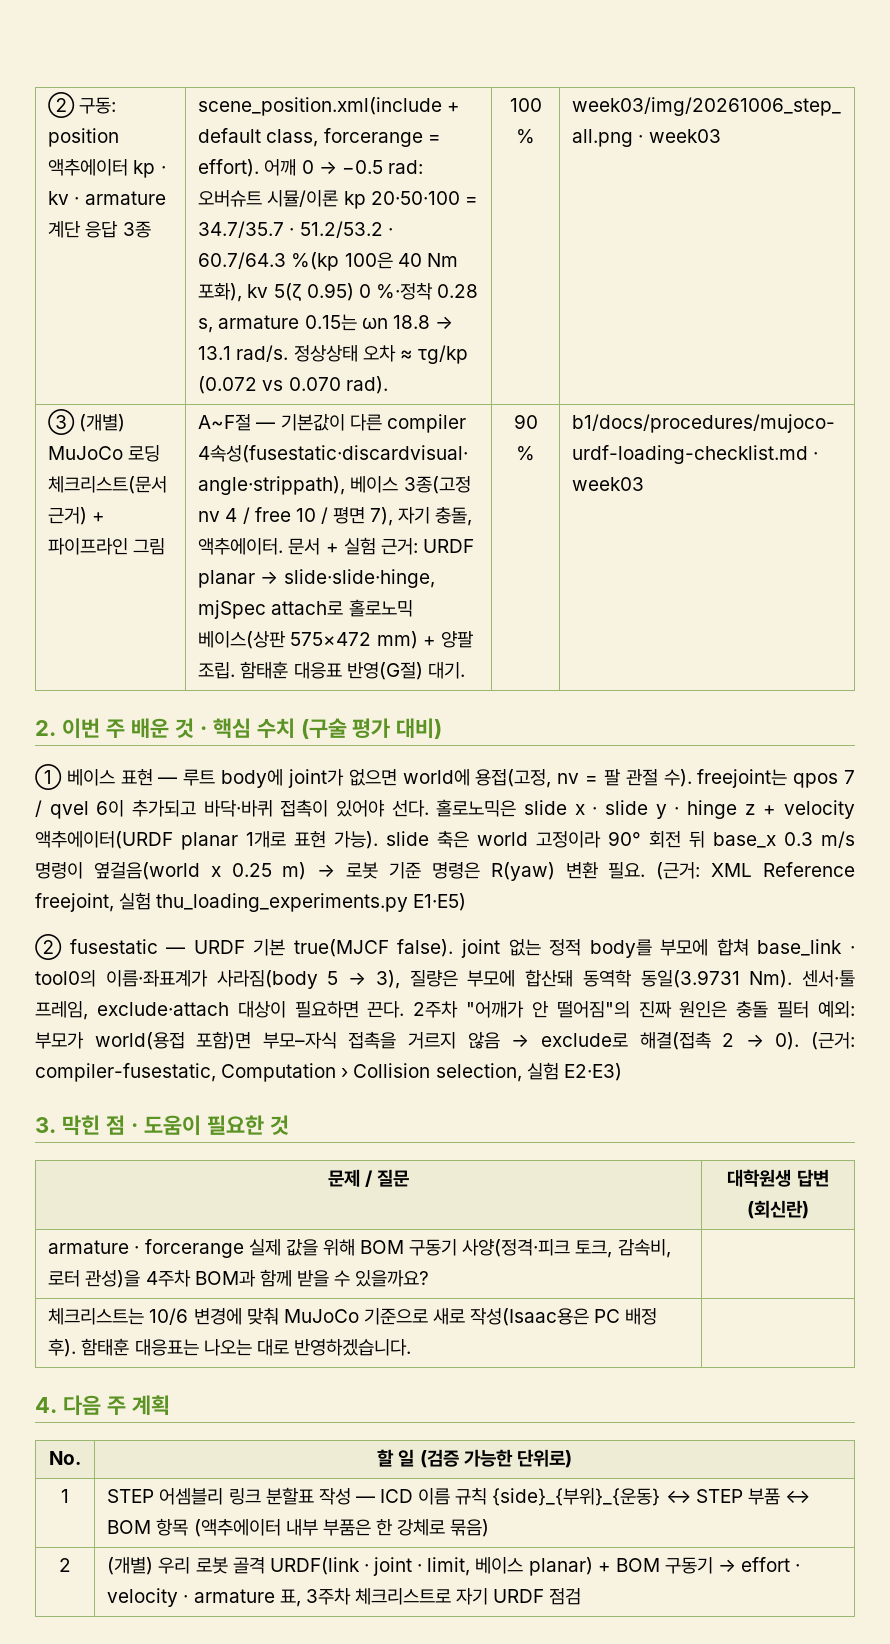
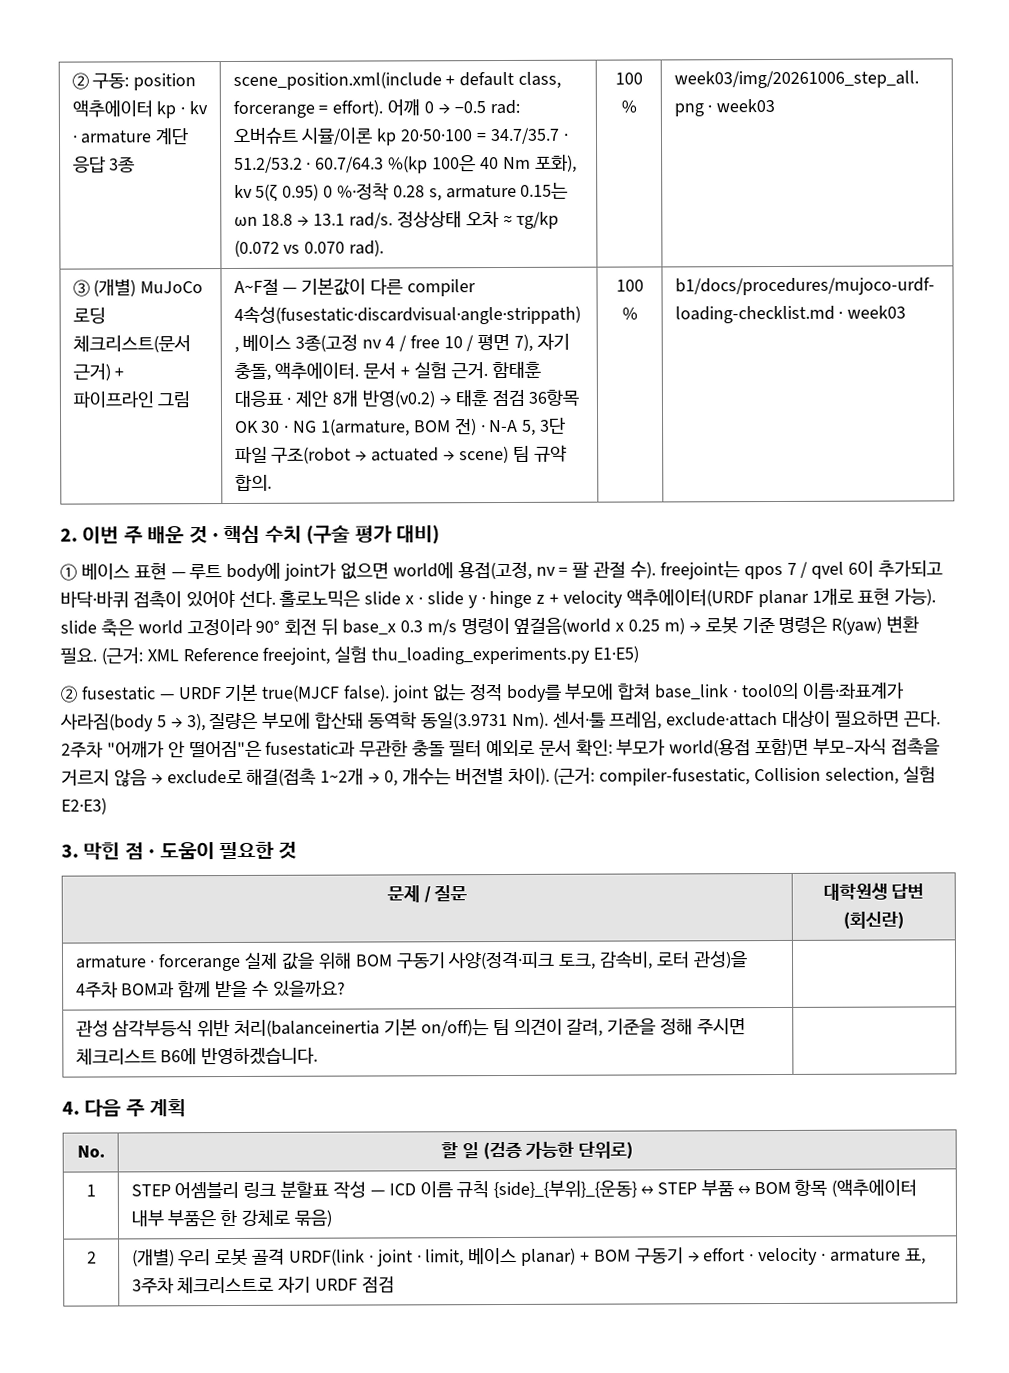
- 문서 + 실험 근거: URDF planar → slide·slide·hinge, mjSpec attach로 홀로노믹 베이스(상판 575×472 mm) + 양팔 조립. 함태훈 대응표 반영(G절) 대기. | 90 %
+ 문서 + 실험 근거. 함태훈 대응표 · 제안 8개 반영(v0.2) → 태훈 점검 36항목 OK 30 · NG 1(armature, BOM 전) · N-A 5, 3단 파일 구조(robot → actuated → scene) 팀 규약 합의. | 100 %
- 2주차 "어깨가 안 떨어짐"의 진짜 원인은 충돌 필터 예외: 부모가 world(용접 포함)면 부모–자식 접촉을 거르지 않음 → exclude로 해결(접촉 2 → 0). (근거: compiler-fusestatic, Computation › Collision selection, 실험 E2·E3)
+ 2주차 "어깨가 안 떨어짐"은 fusestatic과 무관한 충돌 필터 예외로 문서 확인: 부모가 world(용접 포함)면 부모–자식 접촉을 거르지 않음 → exclude로 해결(접촉 1~2개 → 0, 개수는 버전별 차이). (근거: compiler-fusestatic, Collision selection, 실험 E2·E3)
- 체크리스트는 10/6 변경에 맞춰 MuJoCo 기준으로 새로 작성(Isaac용은 PC 배정 후). 함태훈 대응표는 나오는 대로 반영하겠습니다. |
+ 관성 삼각부등식 위반 처리(balanceinertia 기본 on/off)는 팀 의견이 갈려, 기준을 정해 주시면 체크리스트 B6에 반영하겠습니다. |

